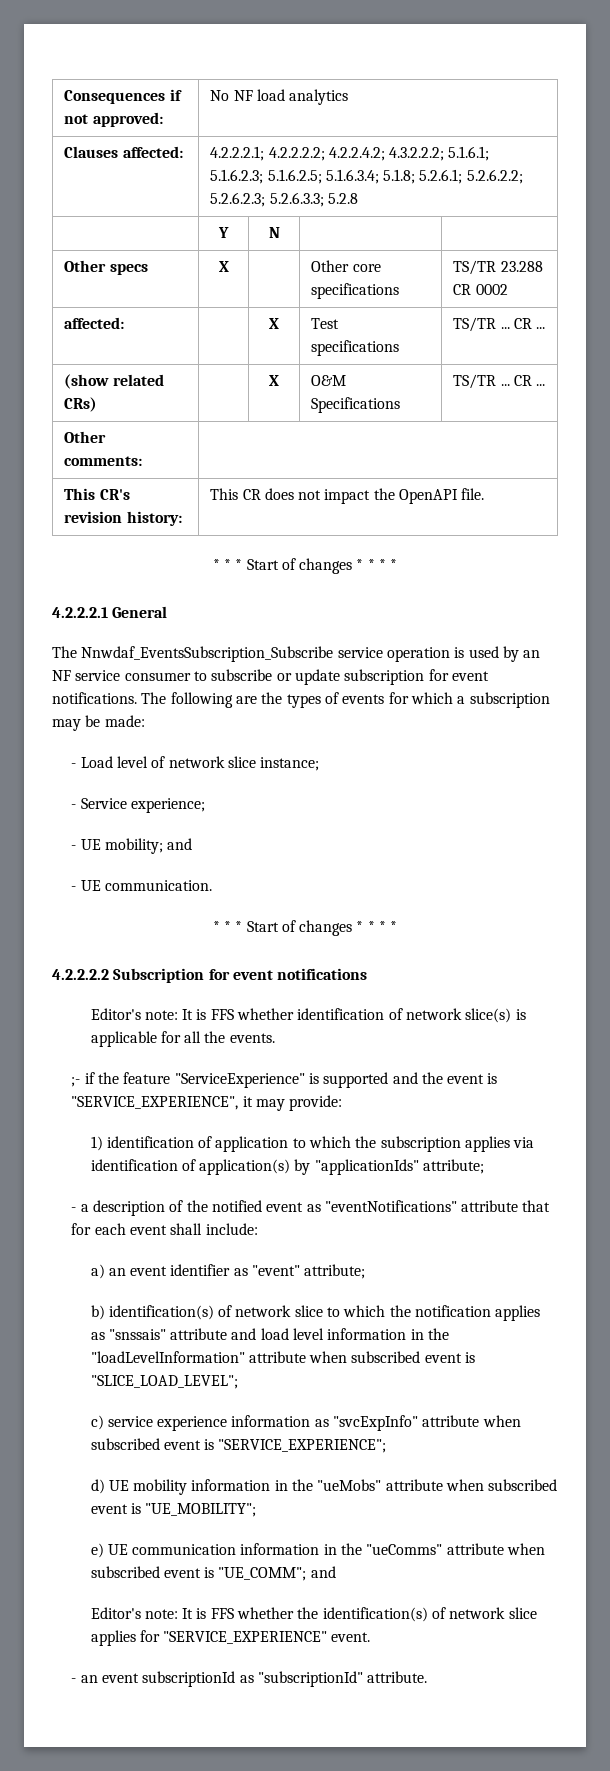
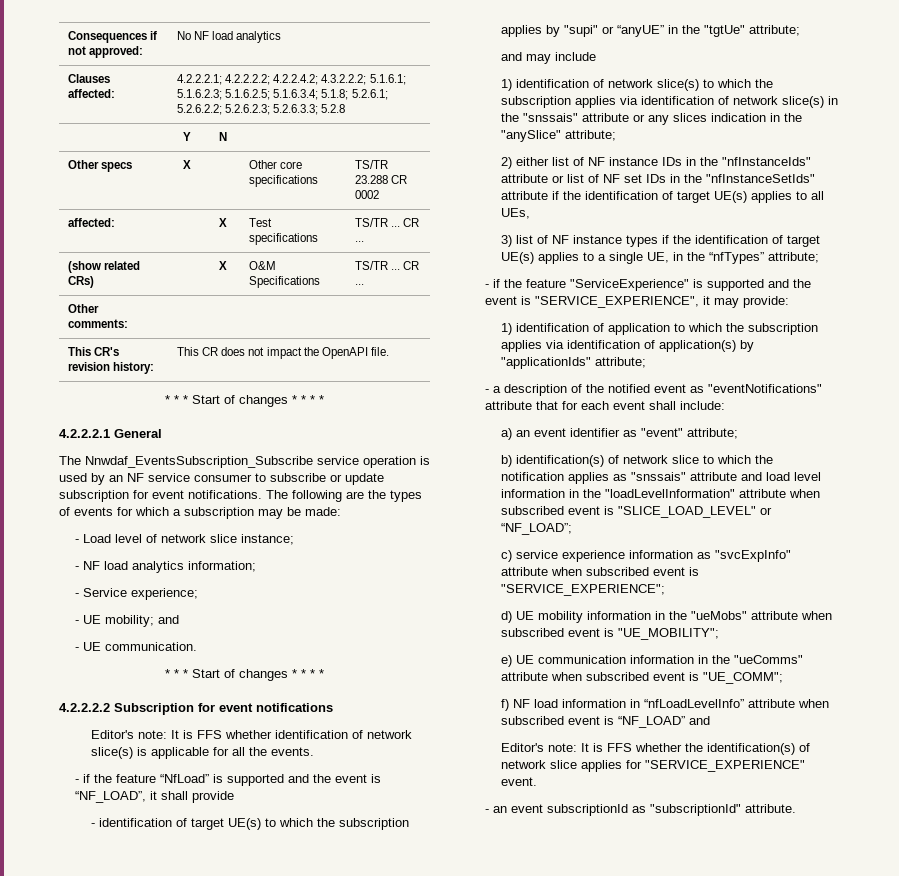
+ - NF load analytics information;
- ;- if the feature "ServiceExperience" is supported and the event is "SERVICE_EXPERIENCE", it may provide:
+ - if the feature “NfLoad” is supported and the event is “NF_LOAD”, it shall provide
+ - identification of target UE(s) to which the subscription applies by "supi" or “anyUE” in the "tgtUe" attribute;
+ and may include
+ 1) identification of network slice(s) to which the subscription applies via identification of network slice(s) in the "snssais" attribute or any slices indication in the "anySlice" attribute;
+ 2) either list of NF instance IDs in the "nfInstanceIds" attribute or list of NF set IDs in the "nfInstanceSetIds" attribute if the identification of target UE(s) applies to all UEs,
+ 3) list of NF instance types if the identification of target UE(s) applies to a single UE, in the “nfTypes” attribute;
+ - if the feature "ServiceExperience" is supported and the event is "SERVICE_EXPERIENCE", it may provide:
- b) identification(s) of network slice to which the notification applies as "snssais" attribute and load level information in the "loadLevelInformation" attribute when subscribed event is "SLICE_LOAD_LEVEL";
+ b) identification(s) of network slice to which the notification applies as "snssais" attribute and load level information in the "loadLevelInformation" attribute when subscribed event is "SLICE_LOAD_LEVEL" or “NF_LOAD”;
- e) UE communication information in the "ueComms" attribute when subscribed event is "UE_COMM"; and
+ e) UE communication information in the "ueComms" attribute when subscribed event is "UE_COMM";
+ f) NF load information in “nfLoadLevelInfo” attribute when subscribed event is “NF_LOAD” and

